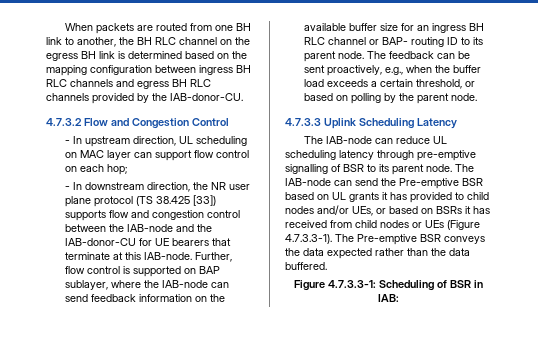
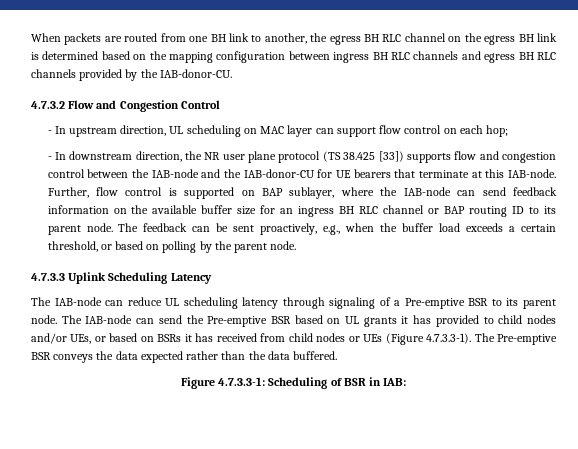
- When packets are routed from one BH link to another, the BH RLC channel on the egress BH link is determined based on the mapping configuration between ingress BH RLC channels and egress BH RLC channels provided by the IAB-donor-CU.
+ When packets are routed from one BH link to another, the egress BH RLC channel on the egress BH link is determined based on the mapping configuration between ingress BH RLC channels and egress BH RLC channels provided by the IAB-donor-CU.
- Further, flow control is supported on BAP sublayer, where the IAB-node can send feedback information on the available buffer size for an ingress BH RLC channel or BAP- routing ID to its parent node.
+ Further, flow control is supported on BAP sublayer, where the IAB-node can send feedback information on the available buffer size for an ingress BH RLC channel or BAP routing ID to its parent node.
- The IAB-node can reduce UL scheduling latency through pre-emptive signalling of BSR to its parent node.
+ The IAB-node can reduce UL scheduling latency through signaling of a Pre-emptive BSR to its parent node.

